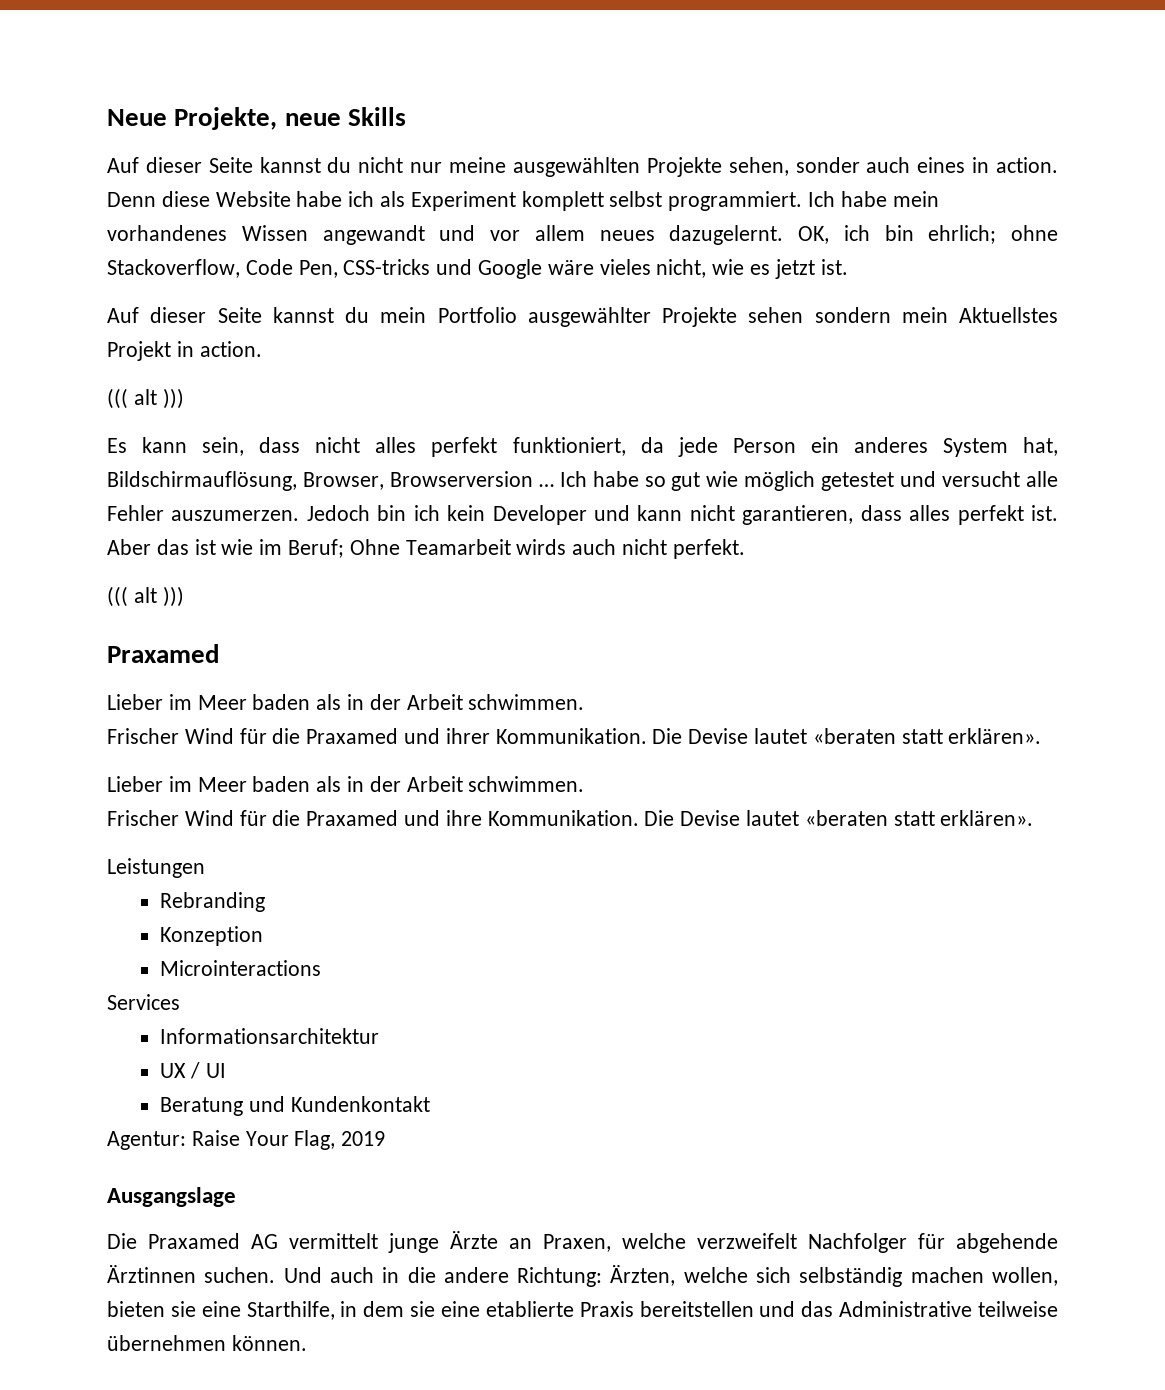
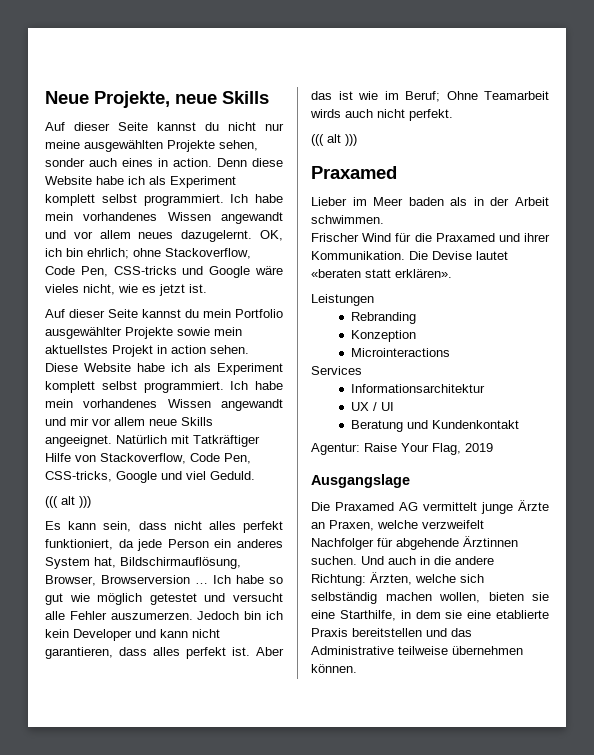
- Auf dieser Seite kannst du mein Portfolio ausgewählter Projekte sehen sondern mein Aktuellstes Projekt in action.
+ Auf dieser Seite kannst du mein Portfolio ausgewählter Projekte sowie mein aktuellstes Projekt in action sehen. Diese Website habe ich als Experiment komplett selbst programmiert. Ich habe mein vorhandenes Wissen angewandt und mir vor allem neue Skills angeeignet. Natürlich mit Tatkräftiger Hilfe von Stackoverflow, Code Pen, CSS-tricks, Google und viel Geduld.
  Frischer Wind für die Praxamed und ihrer Kommunikation. Die Devise lautet «beraten statt erklären».
- Lieber im Meer baden als in der Arbeit schwimmen.
- Frischer Wind für die Praxamed und ihre Kommunikation. Die Devise lautet «beraten statt erklären».

